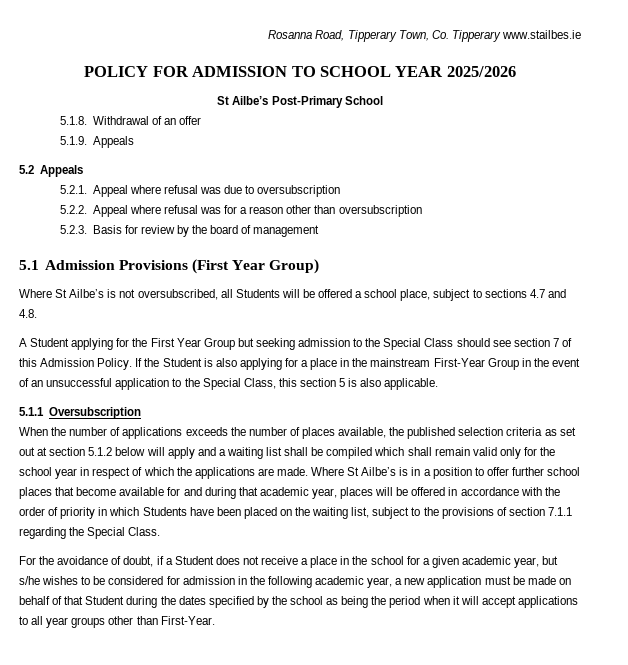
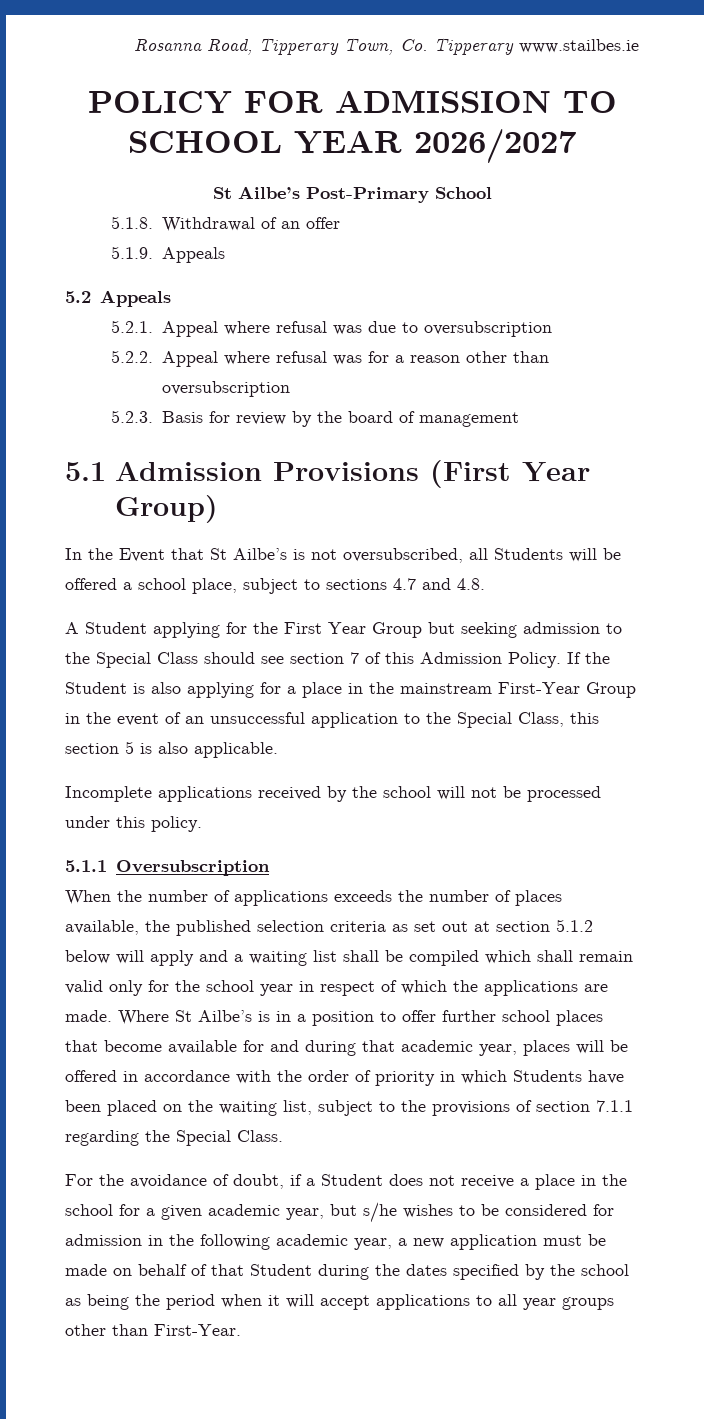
- POLICY FOR ADMISSION TO SCHOOL YEAR 2025/2026
+ POLICY FOR ADMISSION TO SCHOOL YEAR 2026/2027
- Where St Ailbe’s is not oversubscribed, all Students will be offered a school place, subject to sections 4.7 and 4.8.
+ In the Event that St Ailbe’s is not oversubscribed, all Students will be offered a school place, subject to sections 4.7 and 4.8.
+ Incomplete applications received by the school will not be processed under this policy.

